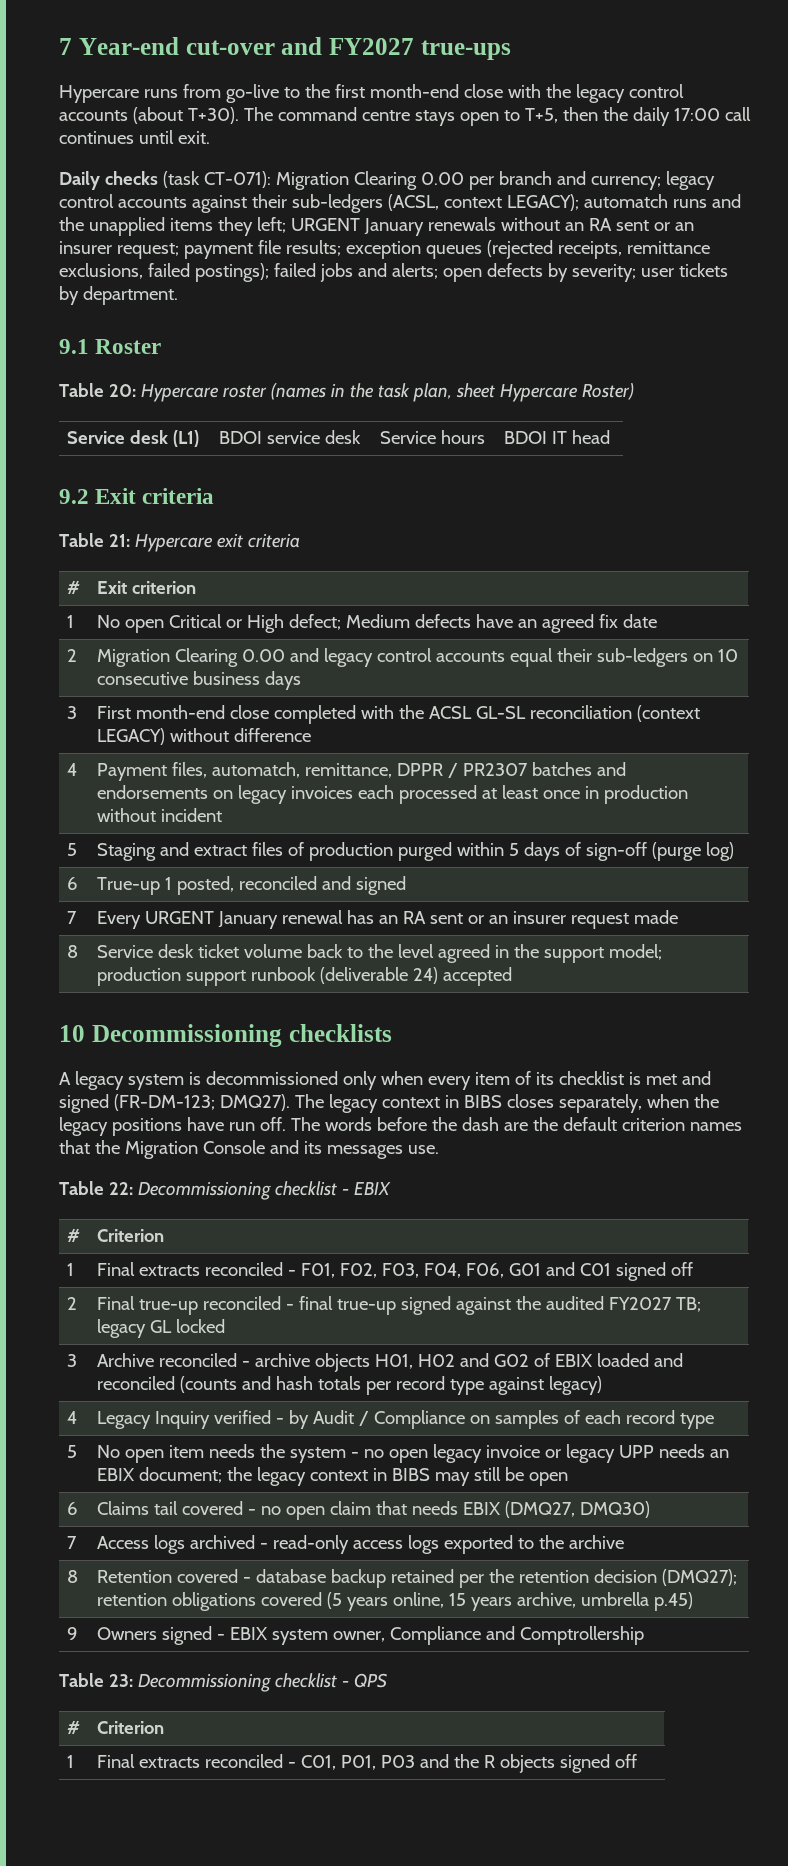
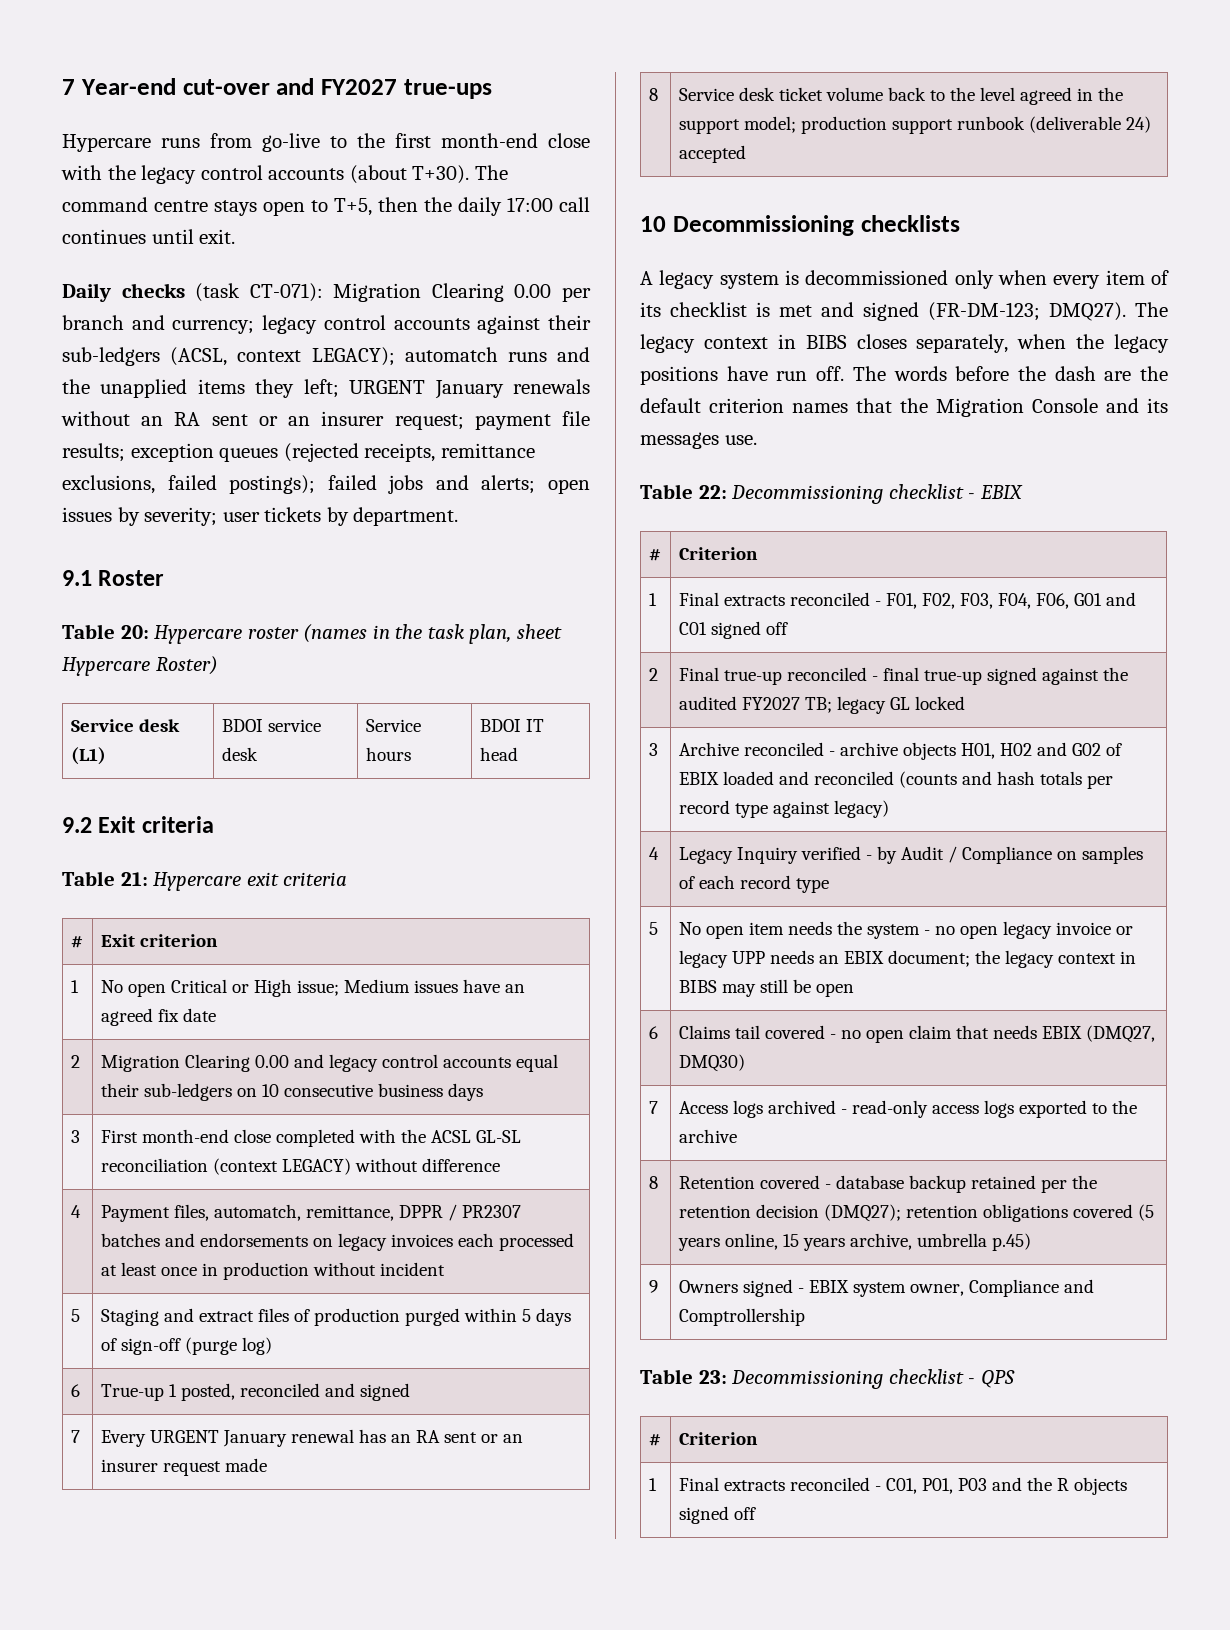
- open defects by severity;
+ open issues by severity;
- 1 | No open Critical or High defect; Medium defects have an agreed fix date
+ 1 | No open Critical or High issue; Medium issues have an agreed fix date

